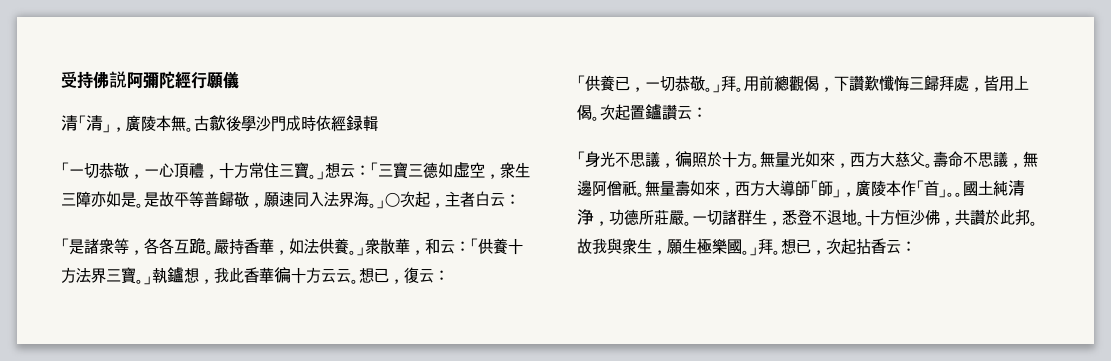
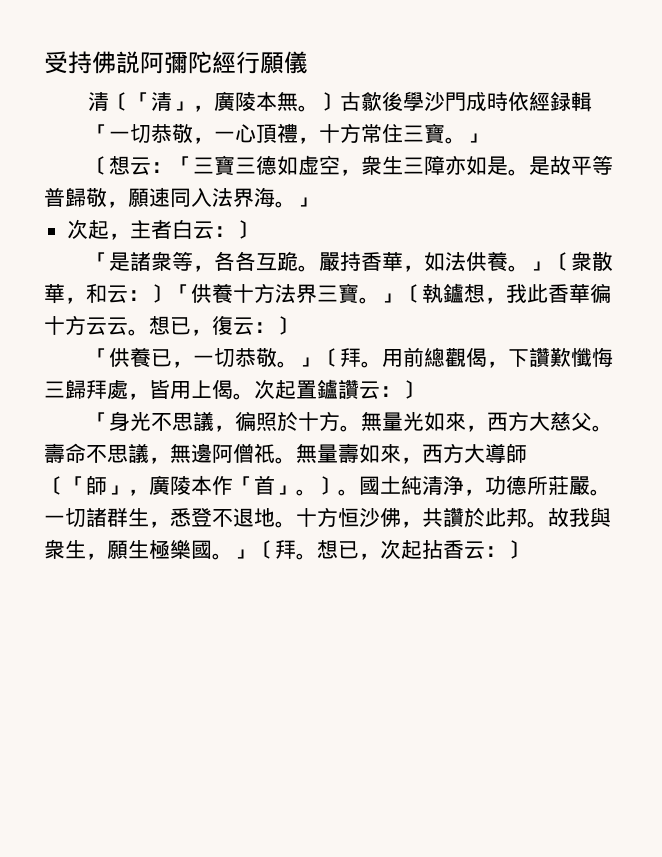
- 清「清」，廣陵本無。
+ 清〔「清」，廣陵本無。
- 古歙後學沙門成時依經録輯
+ 〕古歙後學沙門成時依經録輯
- 「一切恭敬，一心頂禮，十方常住三寶。」想云：「三寶三德如虚空，衆生三障亦如是。
+ 「一切恭敬，一心頂禮，十方常住三寶。」
+ 〔想云：「三寶三德如虚空，衆生三障亦如是。
- 是故平等普歸敬，願速同入法界海。」○次起，主者白云：
+ 是故平等普歸敬，願速同入法界海。」
+ 次起，主者白云：〕
- 嚴持香華，如法供養。」衆散華，和云：「供養十方法界三寶。」執鑪想，我此香華徧十方云云。
+ 嚴持香華，如法供養。」〔衆散華，和云：〕「供養十方法界三寶。」〔執鑪想，我此香華徧十方云云。
- 想已，復云：
+ 想已，復云：〕
- 「供養已，一切恭敬。」拜。
+ 「供養已，一切恭敬。」〔拜。
- 次起置鑪讚云：
+ 次起置鑪讚云：〕
- 無量壽如來，西方大導師「師」，廣陵本作「首」。。
+ 無量壽如來，西方大導師〔「師」，廣陵本作「首」。〕。
- 故我與衆生，願生極樂國。」拜。
+ 故我與衆生，願生極樂國。」〔拜。
- 想已，次起拈香云：
+ 想已，次起拈香云：〕

